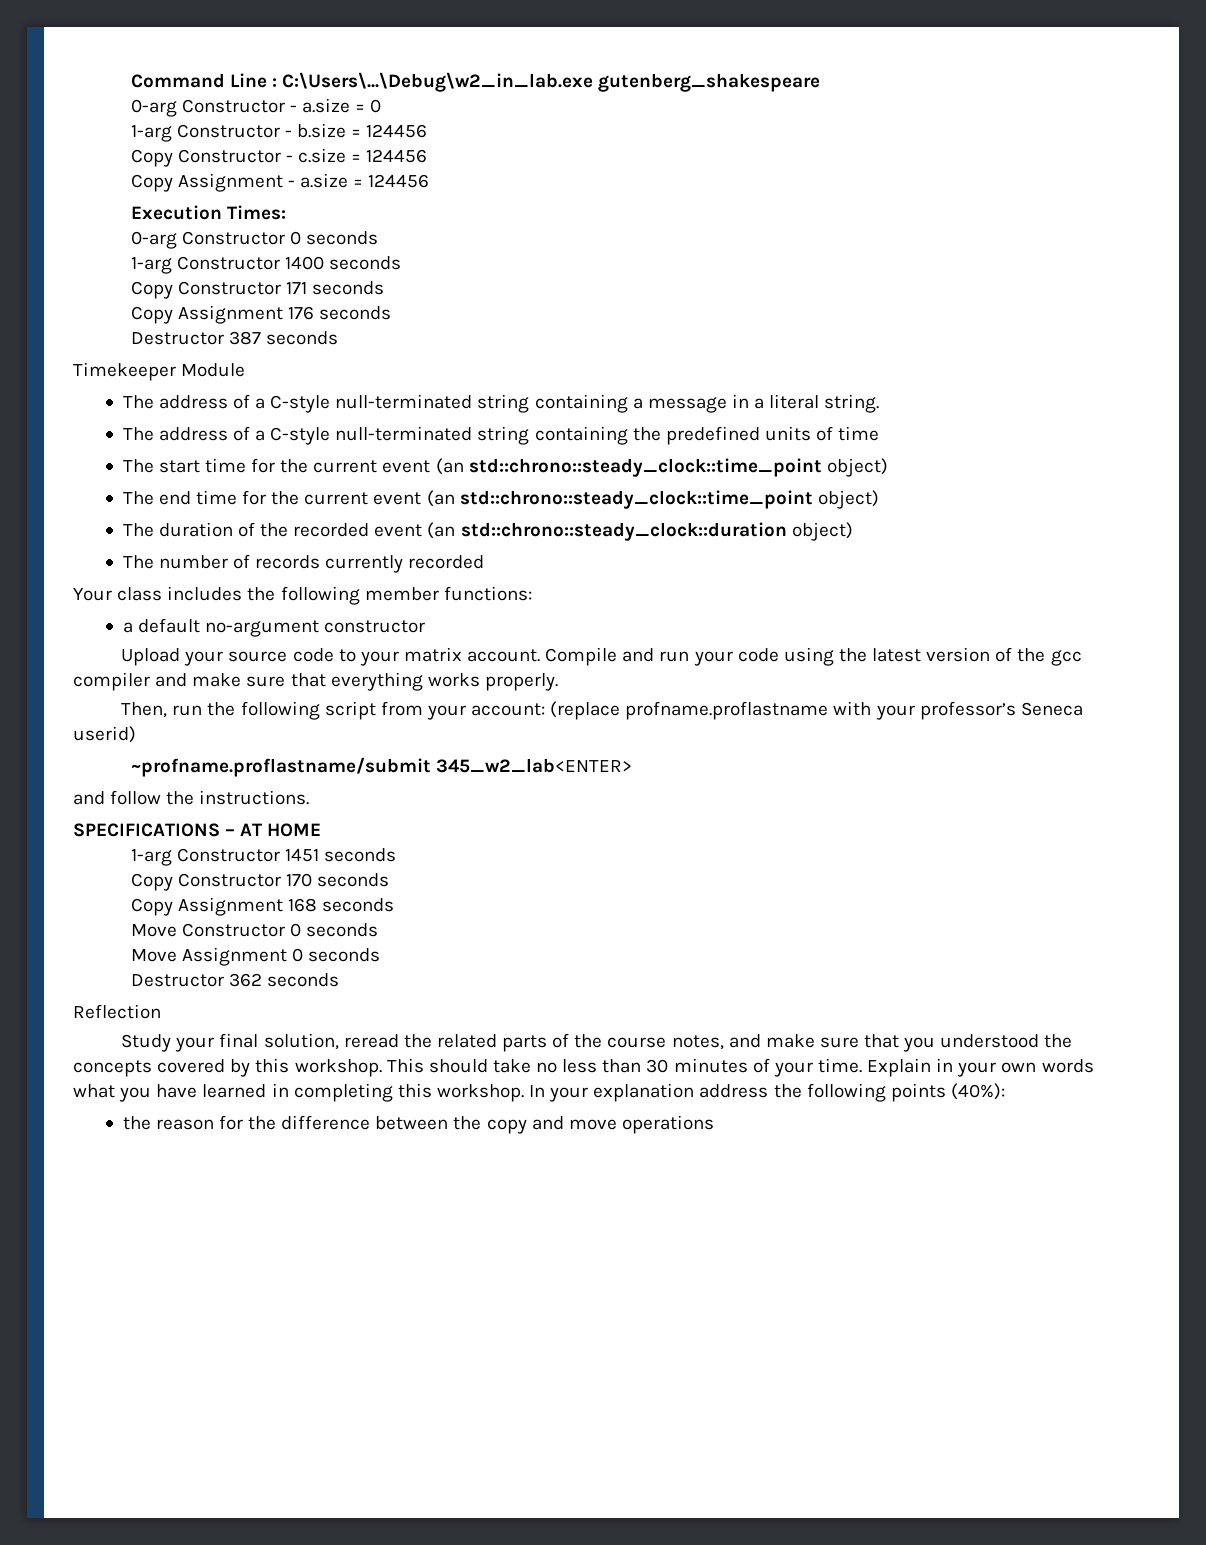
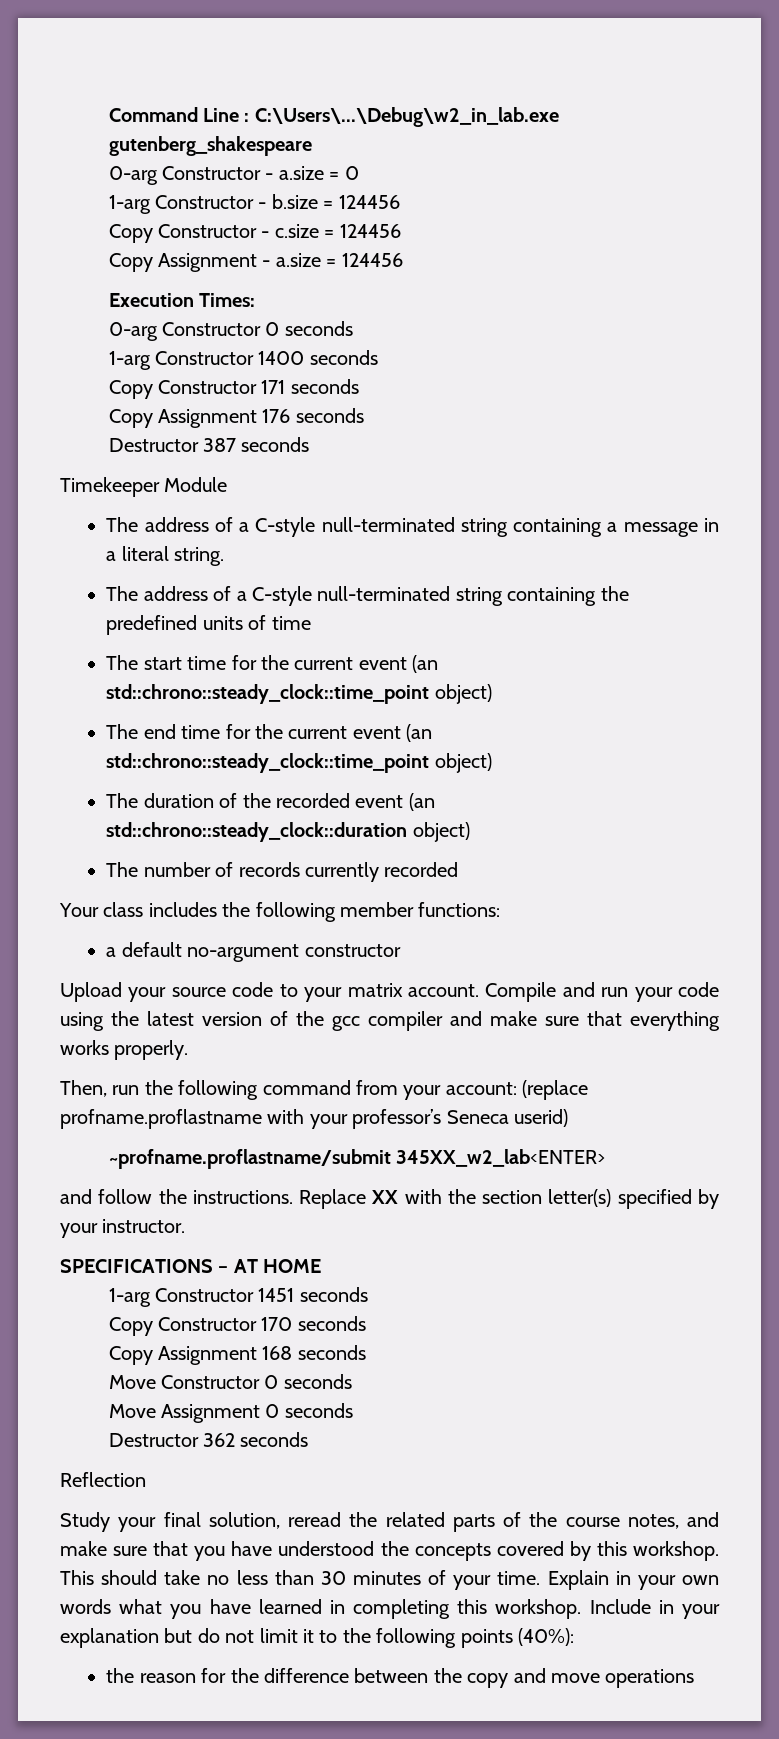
- Then, run the following script from your account: (replace profname.proflastname with your professor’s Seneca userid)
+ Then, run the following command from your account: (replace profname.proflastname with your professor’s Seneca userid)
- ~profname.proflastname/submit 345_w2_lab<ENTER>
+ ~profname.proflastname/submit 345XX_w2_lab<ENTER>
+ Replace XX with the section letter(s) specified by your instructor.
- Study your final solution, reread the related parts of the course notes, and make sure that you understood the concepts covered by this workshop.
+ Study your final solution, reread the related parts of the course notes, and make sure that you have understood the concepts covered by this workshop.
- In your explanation address the following points (40%):
+ Include in your explanation but do not limit it to the following points (40%):

